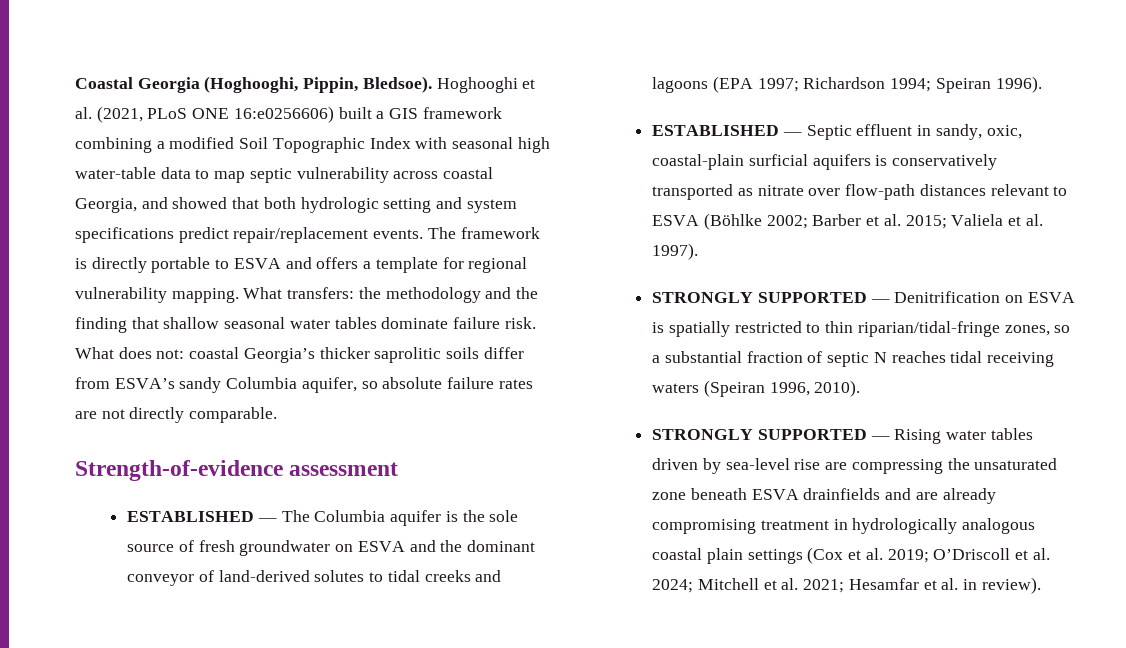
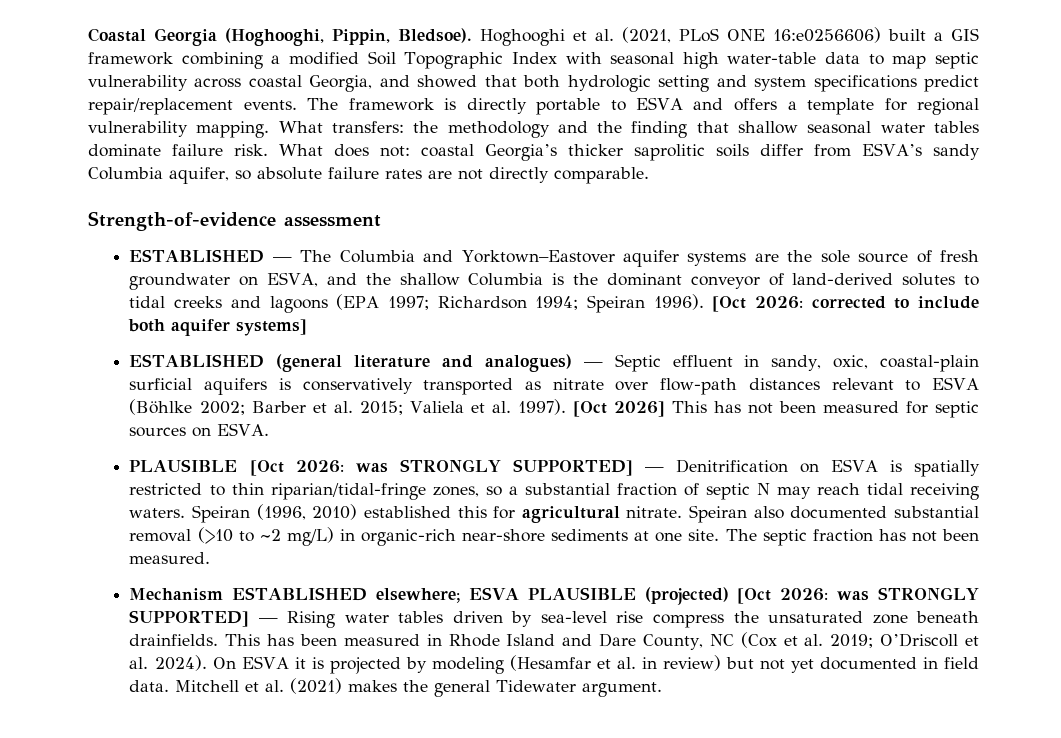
- ESTABLISHED — The Columbia aquifer is the sole source of fresh groundwater on ESVA and the dominant conveyor of land-derived solutes to tidal creeks and lagoons (EPA 1997;
+ ESTABLISHED — The Columbia and Yorktown–Eastover aquifer systems are the sole source of fresh groundwater on ESVA, and the shallow Columbia is the dominant conveyor of land-derived solutes to tidal creeks and lagoons (EPA 1997;
- Speiran 1996).
- ESTABLISHED — Septic effluent in sandy, oxic, coastal-plain surficial aquifers is conservatively transported as nitrate over flow-path distances relevant to ESVA (Böhlke 2002;
+ Speiran 1996). [Oct 2026: corrected to include both aquifer systems]
+ ESTABLISHED (general literature and analogues) — Septic effluent in sandy, oxic, coastal-plain surficial aquifers is conservatively transported as nitrate over flow-path distances relevant to ESVA (Böhlke 2002;
- Valiela et al. 1997).
- STRONGLY SUPPORTED — Denitrification on ESVA is spatially restricted to thin riparian/tidal-fringe zones, so a substantial fraction of septic N reaches tidal receiving waters (Speiran 1996, 2010).
- STRONGLY SUPPORTED — Rising water tables driven by sea-level rise are compressing the unsaturated zone beneath ESVA drainfields and are already compromising treatment in hydrologically analogous coastal plain settings (Cox et al. 2019;
+ Valiela et al. 1997). [Oct 2026] This has not been measured for septic sources on ESVA.
+ PLAUSIBLE [Oct 2026: was STRONGLY SUPPORTED] — Denitrification on ESVA is spatially restricted to thin riparian/tidal-fringe zones, so a substantial fraction of septic N may reach tidal receiving waters. Speiran (1996, 2010) established this for agricultural nitrate. Speiran also documented substantial removal (>10 to ~2 mg/L) in organic-rich near-shore sediments at one site. The septic fraction has not been measured.
+ Mechanism ESTABLISHED elsewhere; ESVA PLAUSIBLE (projected) [Oct 2026: was STRONGLY SUPPORTED] — Rising water tables driven by sea-level rise compress the unsaturated zone beneath drainfields. This has been measured in Rhode Island and Dare County, NC (Cox et al. 2019;
- O’Driscoll et al. 2024; Mitchell et al. 2021; Hesamfar et al. in review).
+ O’Driscoll et al. 2024). On ESVA it is projected by modeling (Hesamfar et al. in review) but not yet documented in field data. Mitchell et al. (2021) makes the general Tidewater argument.

